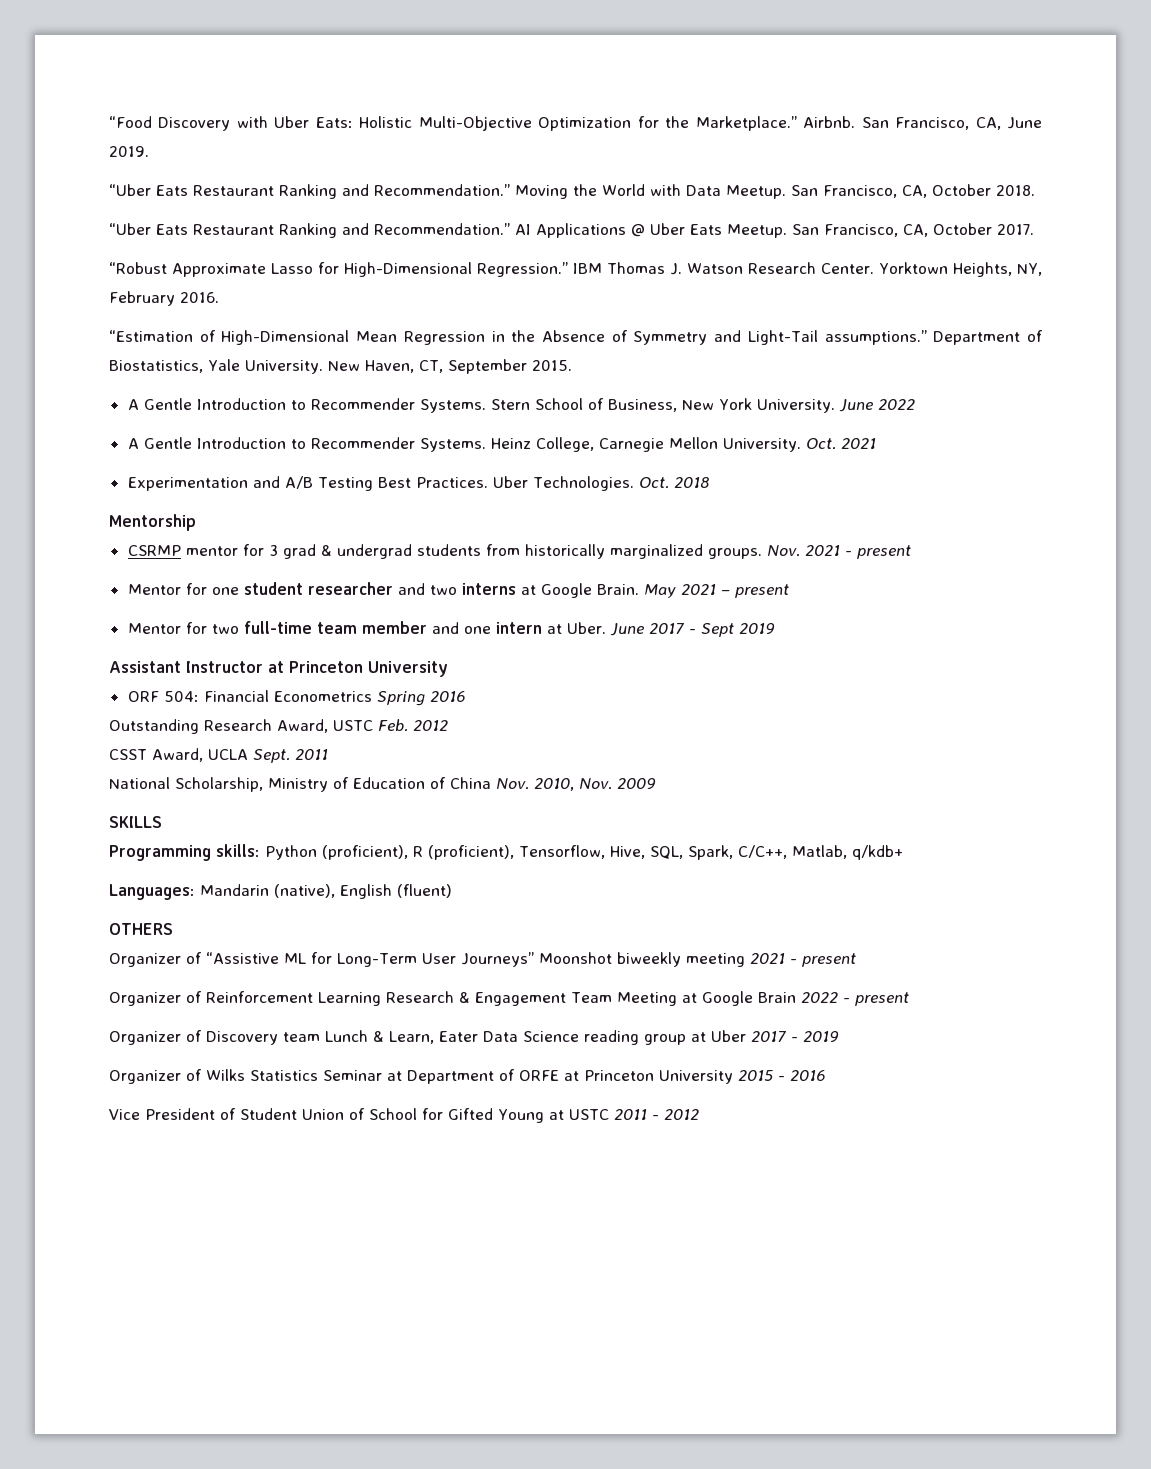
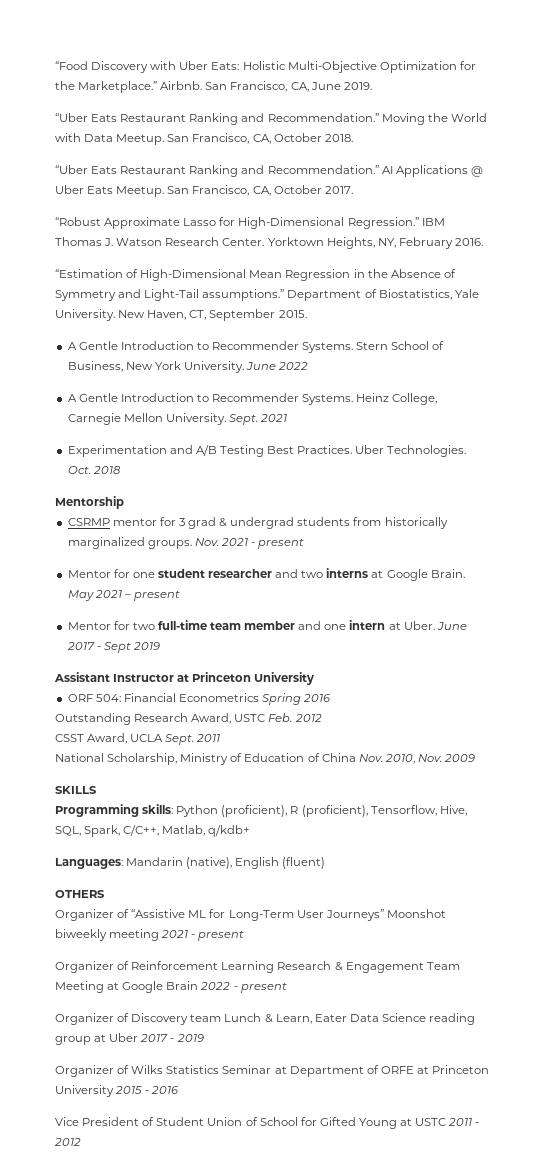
- Oct. 2021
+ Sept. 2021

